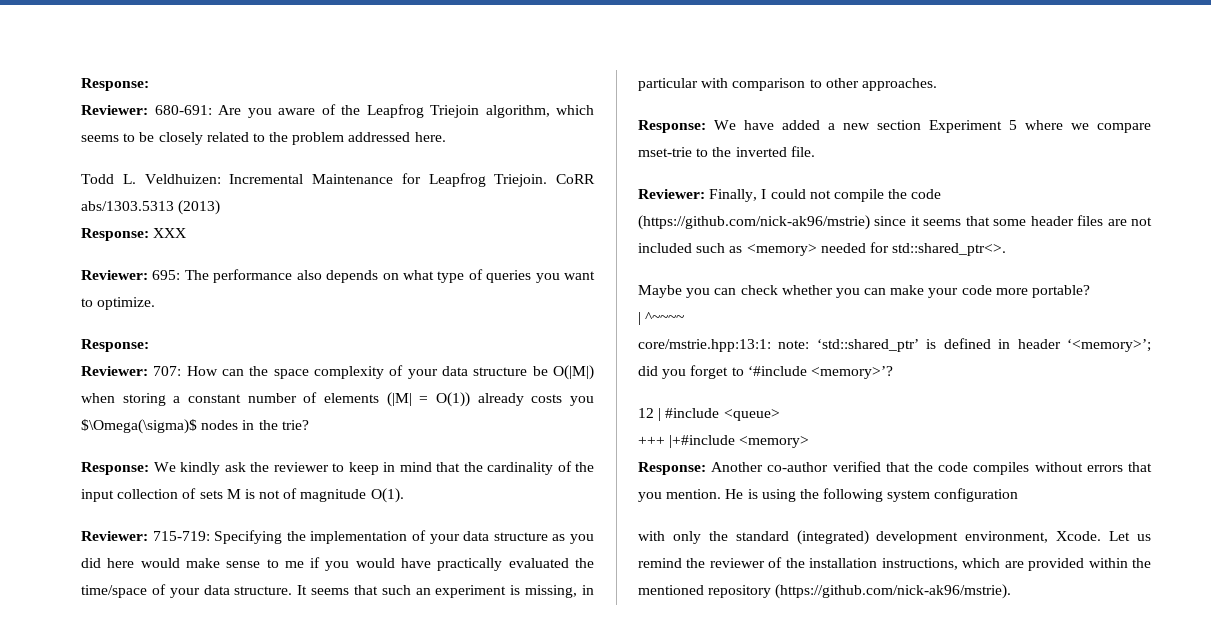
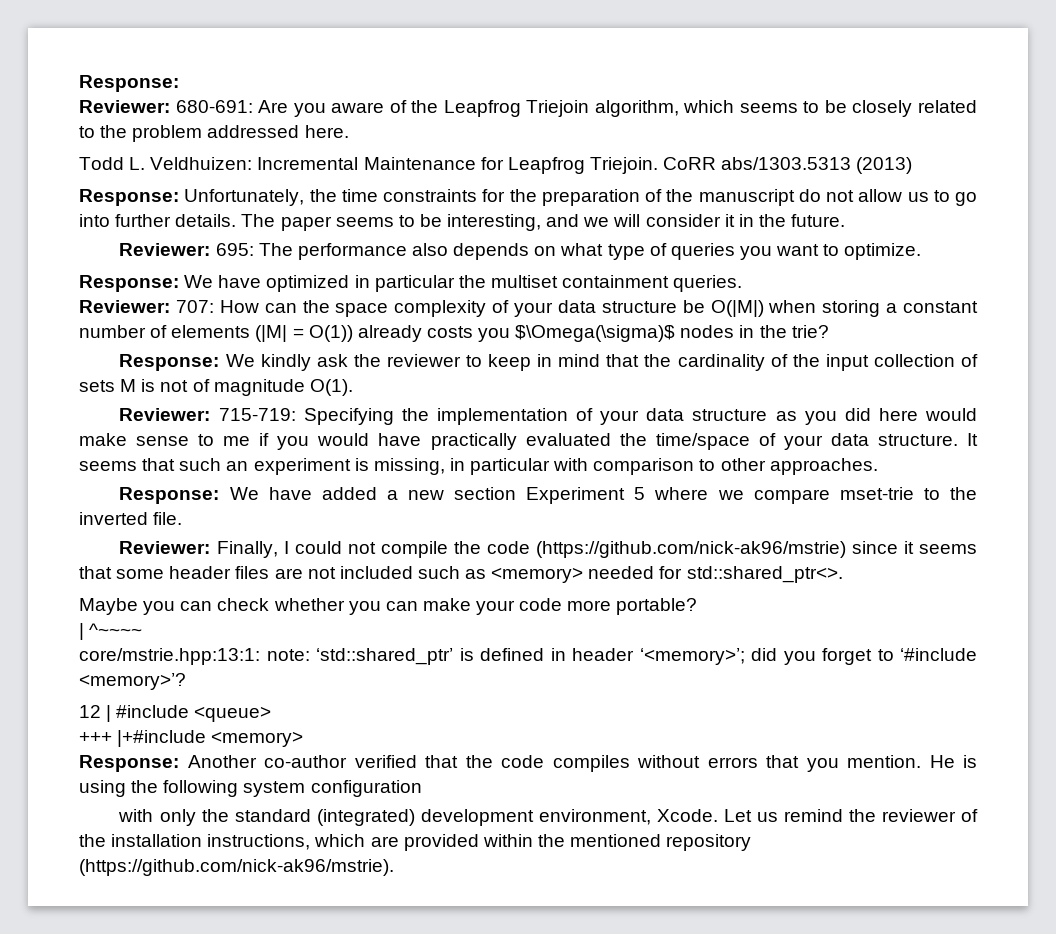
- Response: XXX
+ Response: Unfortunately, the time constraints for the preparation of the manuscript do not allow us to go into further details. The paper seems to be interesting, and we will consider it in the future.
  Reviewer: 695: The performance also depends on what type of queries you want to optimize.
- Response:
+ Response: We have optimized in particular the multiset containment queries.

